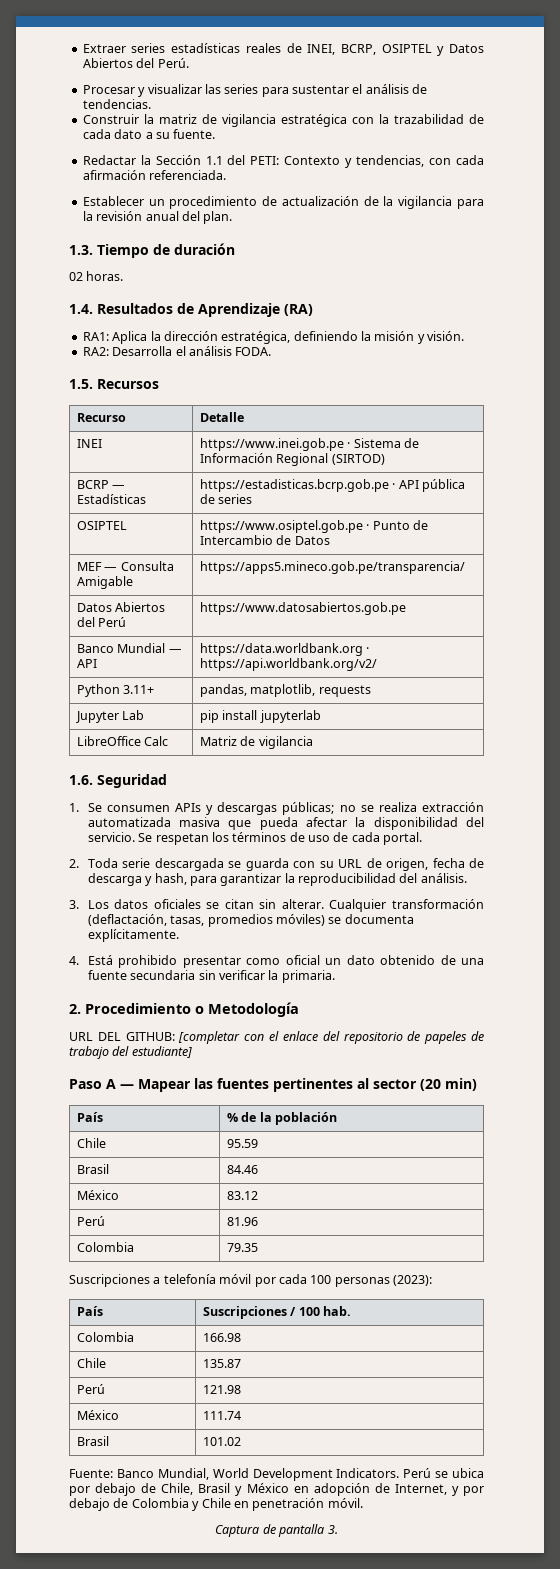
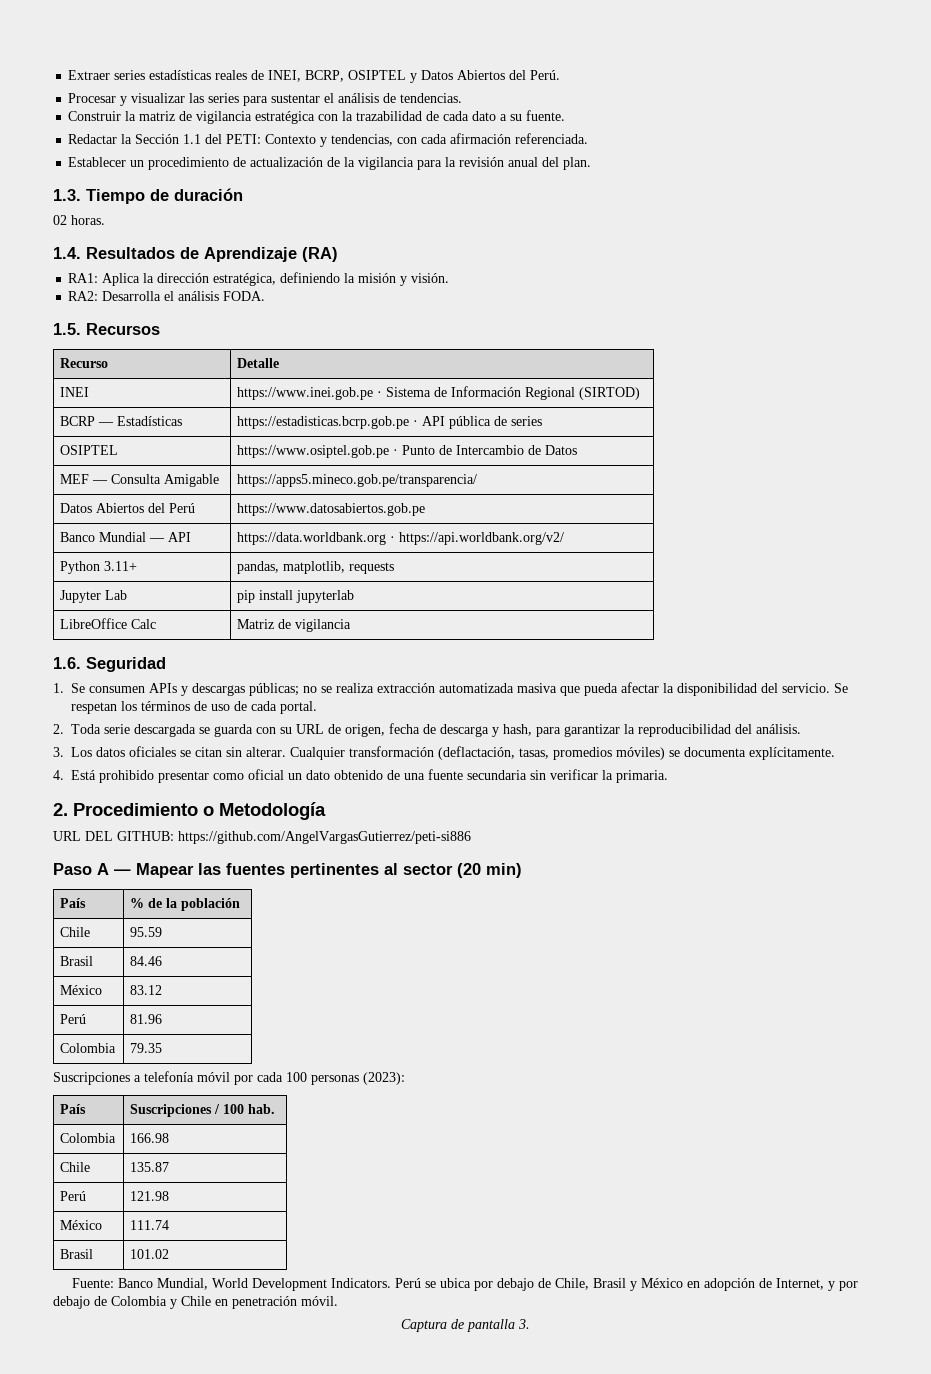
- URL DEL GITHUB: [completar con el enlace del repositorio de papeles de trabajo del estudiante]
+ URL DEL GITHUB: https://github.com/AngelVargasGutierrez/peti-si886

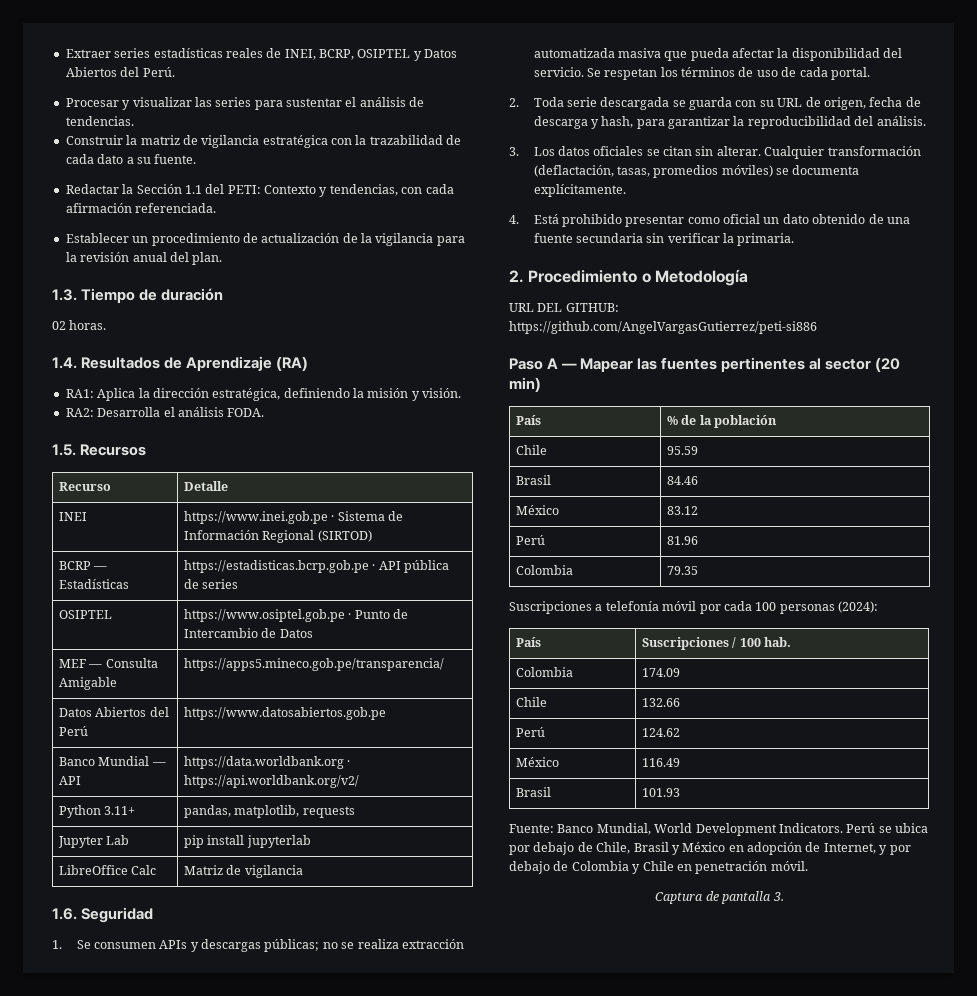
- Suscripciones a telefonía móvil por cada 100 personas (2023):
+ Suscripciones a telefonía móvil por cada 100 personas (2024):
- Colombia | 166.98
- Chile | 135.87
- Perú | 121.98
- México | 111.74
- Brasil | 101.02
+ Colombia | 174.09
+ Chile | 132.66
+ Perú | 124.62
+ México | 116.49
+ Brasil | 101.93

